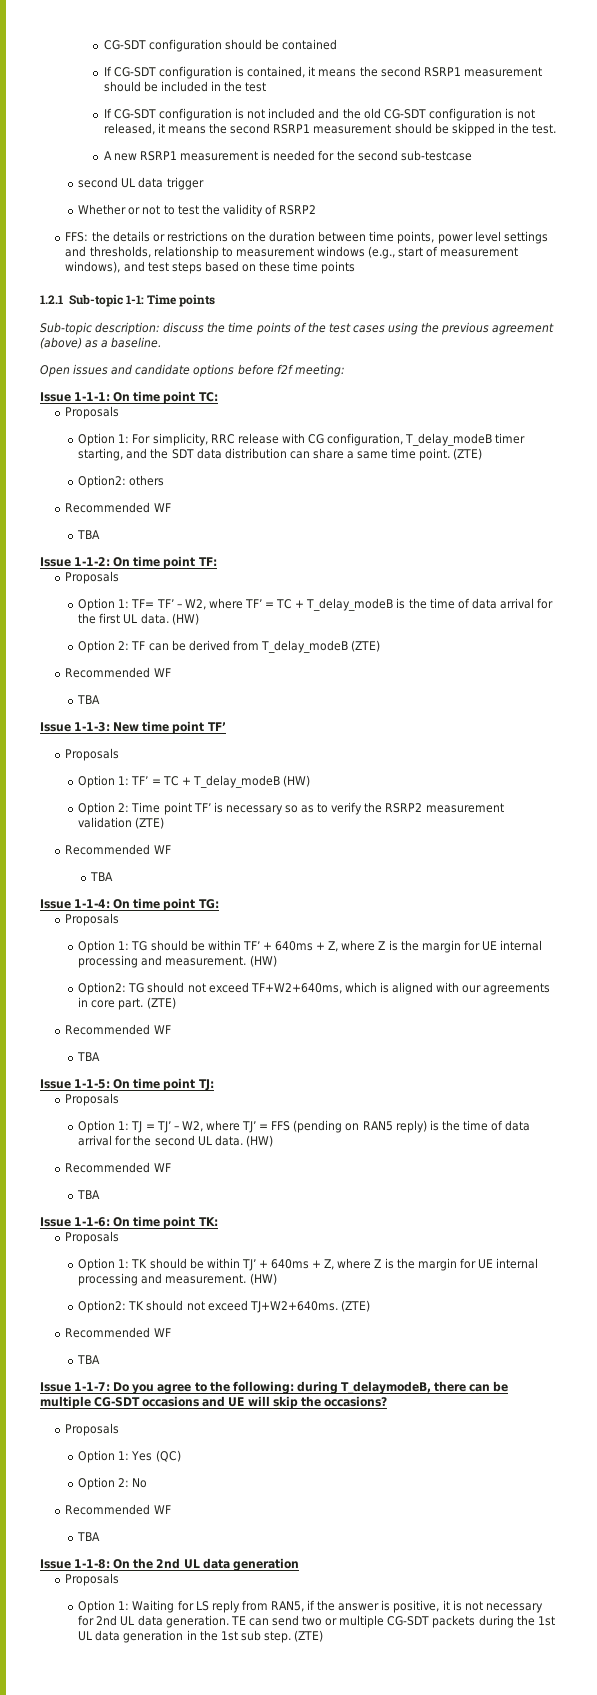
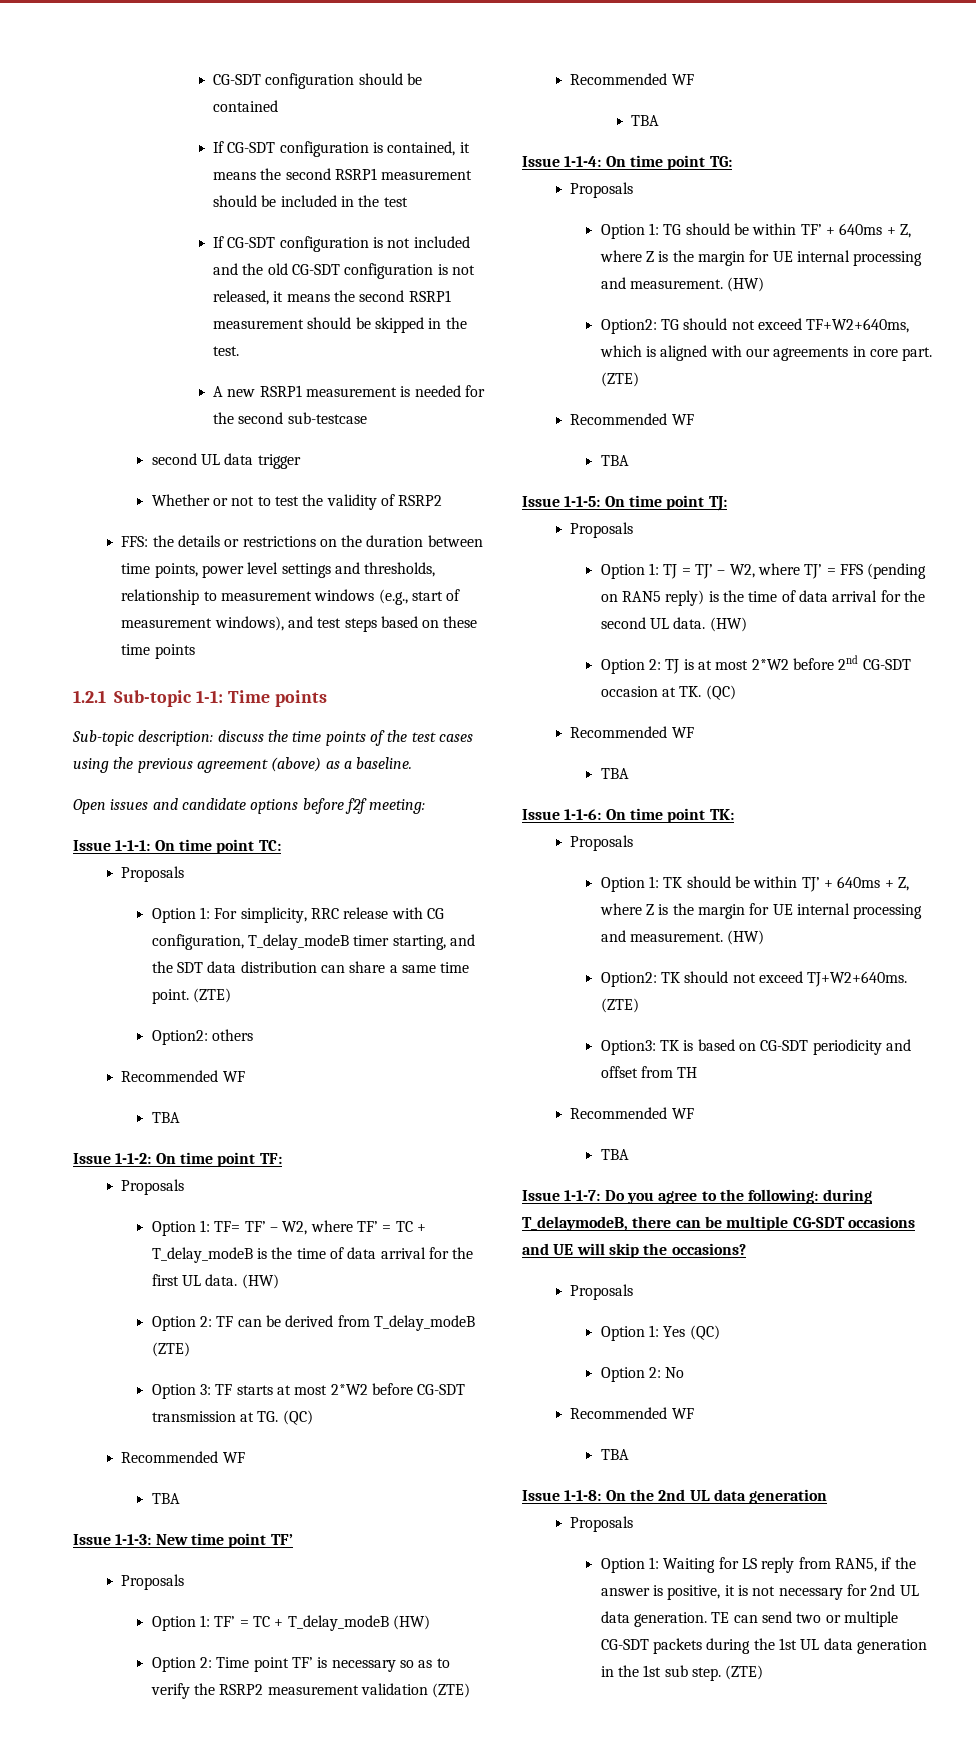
+ Option 3: TF starts at most 2*W2 before CG-SDT transmission at TG. (QC)
+ Option 2: TJ is at most 2*W2 before 2nd CG-SDT occasion at TK. (QC)
+ Option3: TK is based on CG-SDT periodicity and offset from TH

